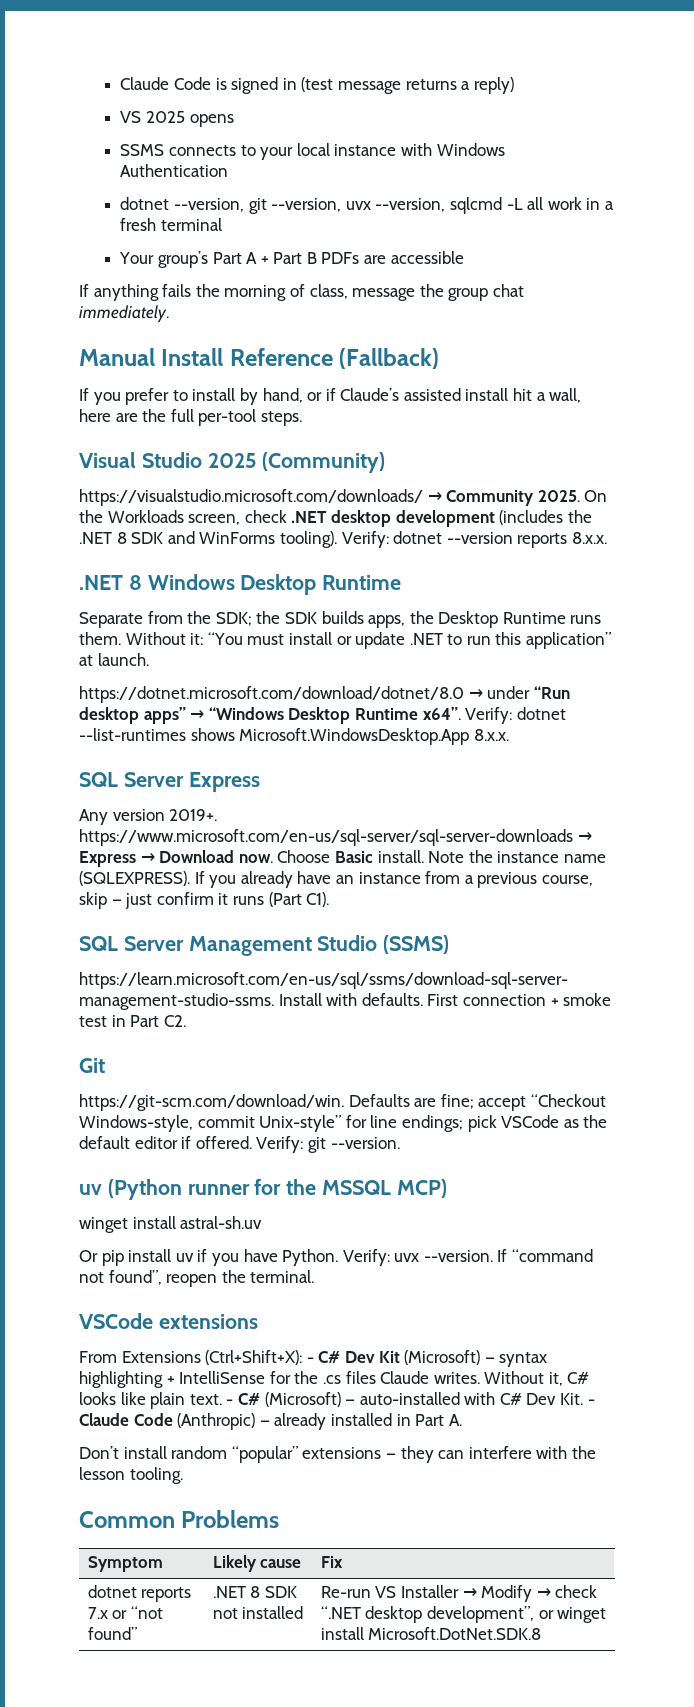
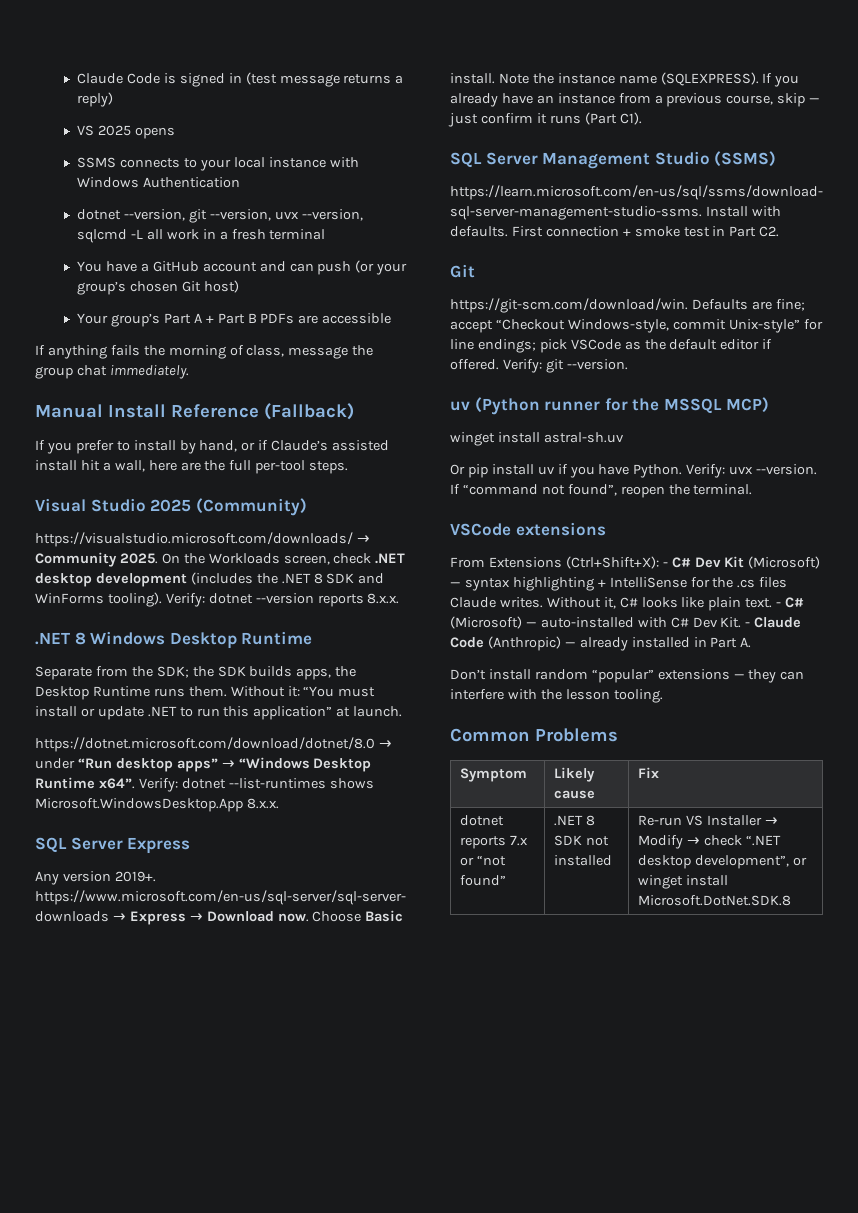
+ You have a GitHub account and can push (or your group’s chosen Git host)

